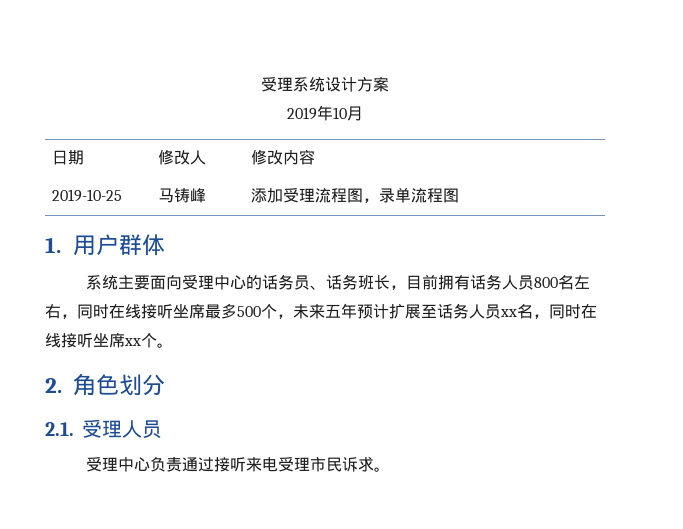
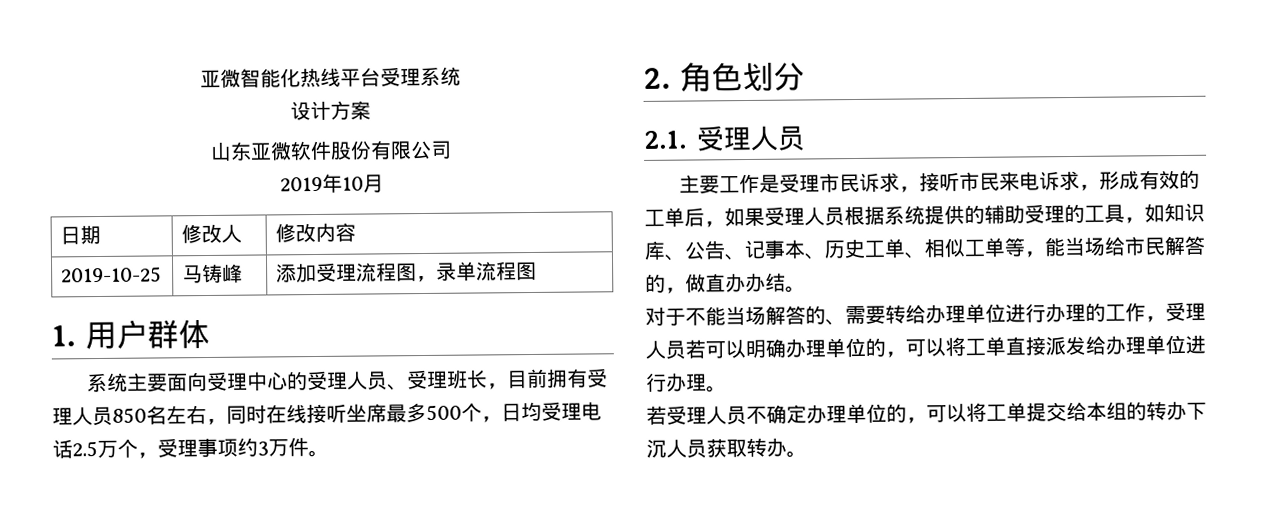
- 受理系统设计方案
+ 亚微智能化热线平台受理系统
+ 设计方案
+ 山东亚微软件股份有限公司
- 系统主要面向受理中心的话务员、话务班长，目前拥有话务人员800名左右，同时在线接听坐席最多500个，未来五年预计扩展至话务人员xx名，同时在线接听坐席xx个。
+ 系统主要面向受理中心的受理人员、受理班长，目前拥有受理人员850名左右，同时在线接听坐席最多500个，日均受理电话2.5万个，受理事项约3万件。
- 受理中心负责通过接听来电受理市民诉求。
+ 主要工作是受理市民诉求，接听市民来电诉求，形成有效的工单后，如果受理人员根据系统提供的辅助受理的工具，如知识库、公告、记事本、历史工单、相似工单等，能当场给市民解答的，做直办办结。
+ 对于不能当场解答的、需要转给办理单位进行办理的工作，受理人员若可以明确办理单位的，可以将工单直接派发给办理单位进行办理。
+ 若受理人员不确定办理单位的，可以将工单提交给本组的转办下沉人员获取转办。

